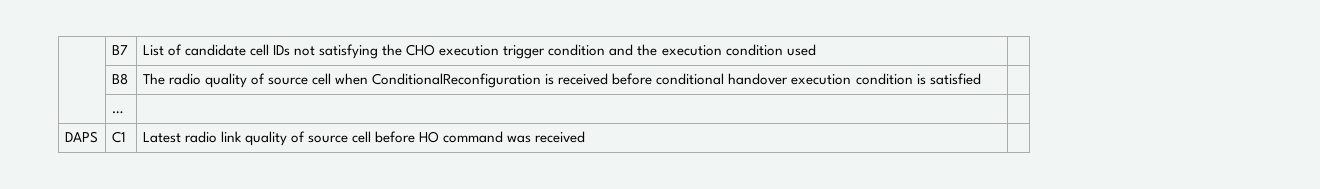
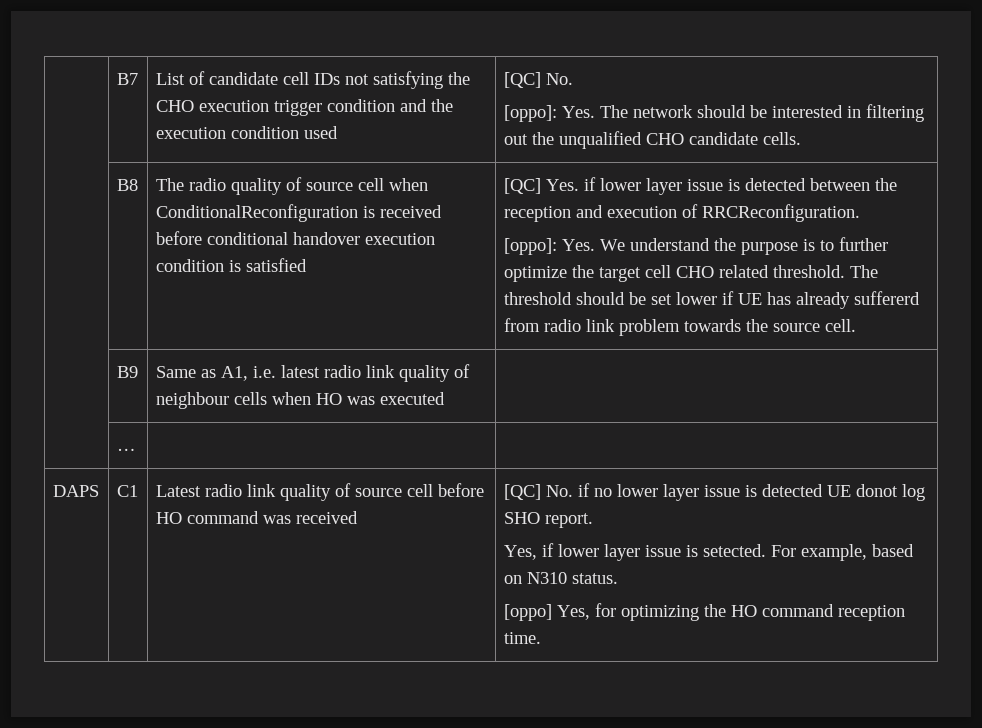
- | B7 | List of candidate cell IDs not satisfying the CHO execution trigger condition and the execution condition used |
+ | B7 | List of candidate cell IDs not satisfying the CHO execution trigger condition and the execution condition used | [QC] No.
+ [oppo]: Yes. The network should be interested in filtering out the unqualified CHO candidate cells.
+ [QC] Yes. if lower layer issue is detected between the reception and execution of RRCReconfiguration.
+ [oppo]: Yes. We understand the purpose is to further optimize the target cell CHO related threshold. The threshold should be set lower if UE has already suffererd from radio link problem towards the source cell.
+ | B9 | Same as A1, i.e. latest radio link quality of neighbour cells when HO was executed |
+ [QC] No. if no lower layer issue is detected UE donot log SHO report.
+ Yes, if lower layer issue is setected. For example, based on N310 status.
+ [oppo] Yes, for optimizing the HO command reception time.

